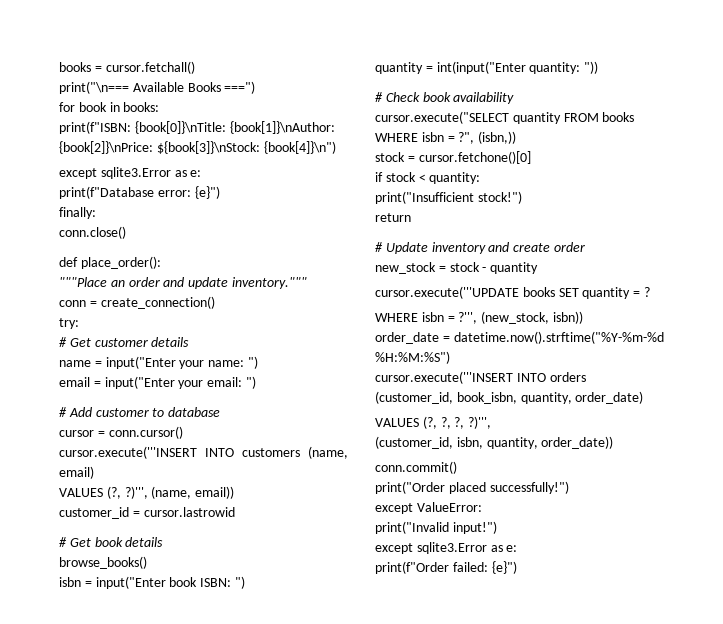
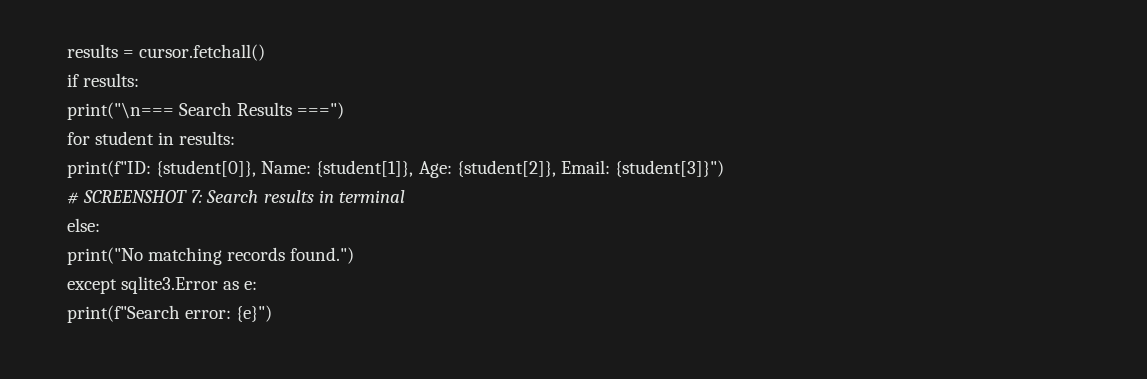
- books = cursor.fetchall()
+ results = cursor.fetchall()
+ if results:
- print("\n=== Available Books ===")
+ print("\n=== Search Results ===")
- for book in books:
- print(f"ISBN: {book[0]}\nTitle: {book[1]}\nAuthor: {book[2]}\nPrice: ${book[3]}\nStock: {book[4]}\n")
+ for student in results:
+ print(f"ID: {student[0]}, Name: {student[1]}, Age: {student[2]}, Email: {student[3]}")
+ # SCREENSHOT 7: Search results in terminal
+ else:
+ print("No matching records found.")
  except sqlite3.Error as e:
- print(f"Database error: {e}")
+ print(f"Search error: {e}")
- finally:
- conn.close()
- def place_order():
- """Place an order and update inventory."""
- conn = create_connection()
- try:
- # Get customer details
- name = input("Enter your name: ")
- email = input("Enter your email: ")
- # Add customer to database
- cursor = conn.cursor()
- cursor.execute('''INSERT INTO customers (name, email)
- VALUES (?, ?)''', (name, email))
- customer_id = cursor.lastrowid
- # Get book details
- browse_books()
- isbn = input("Enter book ISBN: ")
- quantity = int(input("Enter quantity: "))
- # Check book availability
- cursor.execute("SELECT quantity FROM books WHERE isbn = ?", (isbn,))
- stock = cursor.fetchone()[0]
- if stock < quantity:
- print("Insufficient stock!")
- return
- # Update inventory and create order
- new_stock = stock - quantity
- cursor.execute('''UPDATE books SET quantity = ?
- WHERE isbn = ?''', (new_stock, isbn))
- order_date = datetime.now().strftime("%Y-%m-%d %H:%M:%S")
- cursor.execute('''INSERT INTO orders (customer_id, book_isbn, quantity, order_date)
- VALUES (?, ?, ?, ?)''',
- (customer_id, isbn, quantity, order_date))
- conn.commit()
- print("Order placed successfully!")
- except ValueError:
- print("Invalid input!")
- except sqlite3.Error as e:
- print(f"Order failed: {e}")

